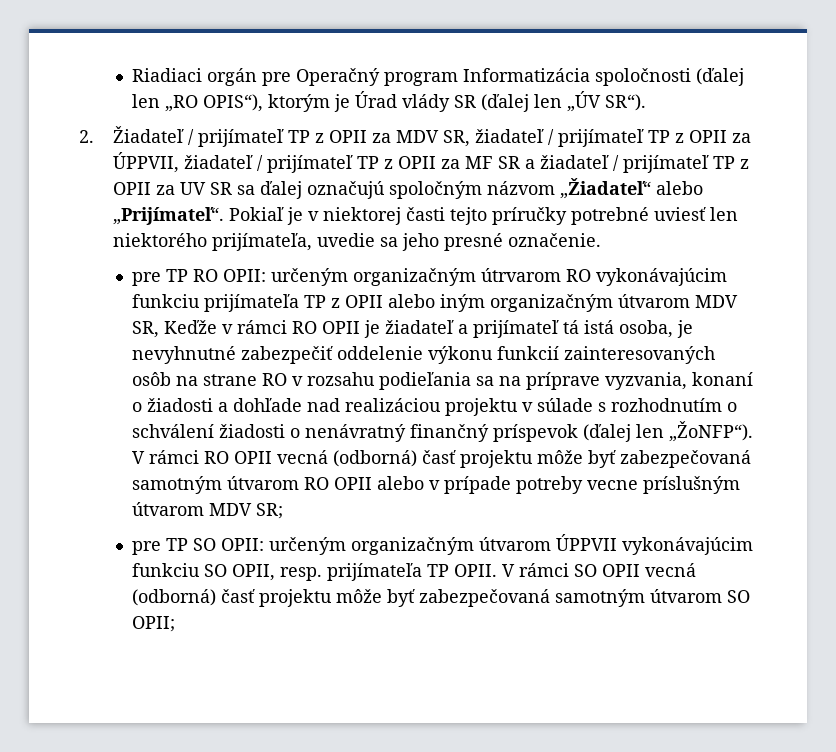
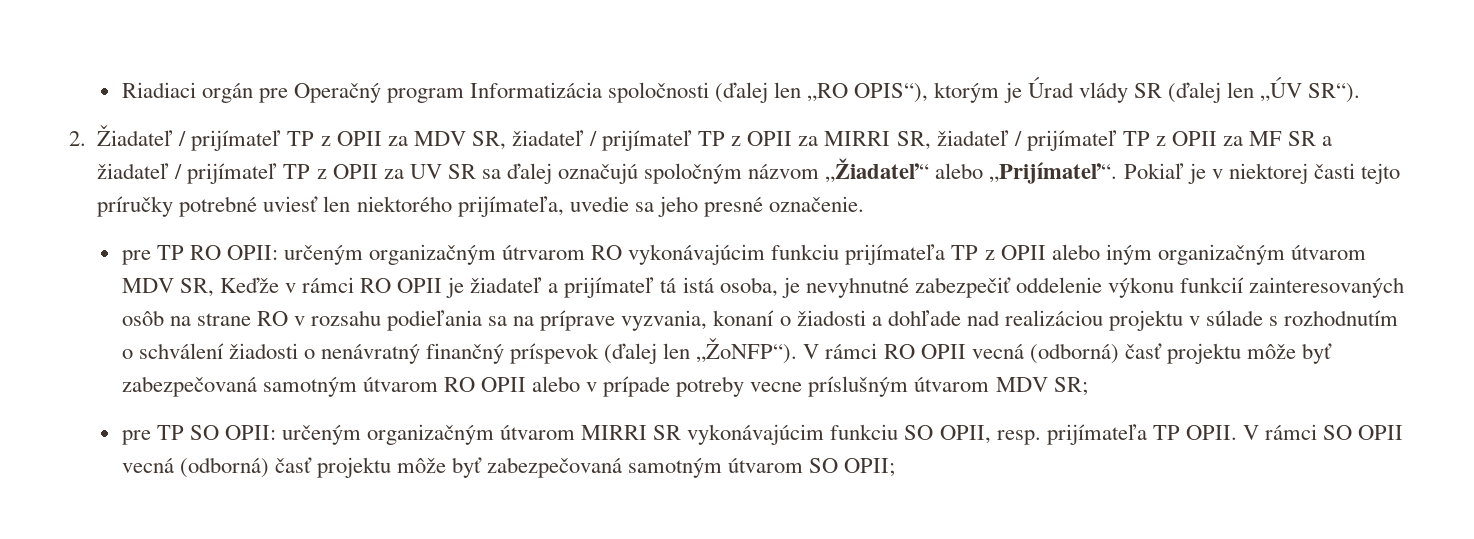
- 2. Žiadateľ / prijímateľ TP z OPII za MDV SR, žiadateľ / prijímateľ TP z OPII za ÚPPVII, žiadateľ / prijímateľ TP z OPII za MF SR a žiadateľ / prijímateľ TP z OPII za UV SR sa ďalej označujú spoločným názvom „Žiadateľ“ alebo „Prijímateľ“.
+ 2. Žiadateľ / prijímateľ TP z OPII za MDV SR, žiadateľ / prijímateľ TP z OPII za MIRRI SR, žiadateľ / prijímateľ TP z OPII za MF SR a žiadateľ / prijímateľ TP z OPII za UV SR sa ďalej označujú spoločným názvom „Žiadateľ“ alebo „Prijímateľ“.
- pre TP SO OPII: určeným organizačným útvarom ÚPPVII vykonávajúcim funkciu SO OPII, resp. prijímateľa TP OPII.
+ pre TP SO OPII: určeným organizačným útvarom MIRRI SR vykonávajúcim funkciu SO OPII, resp. prijímateľa TP OPII.

